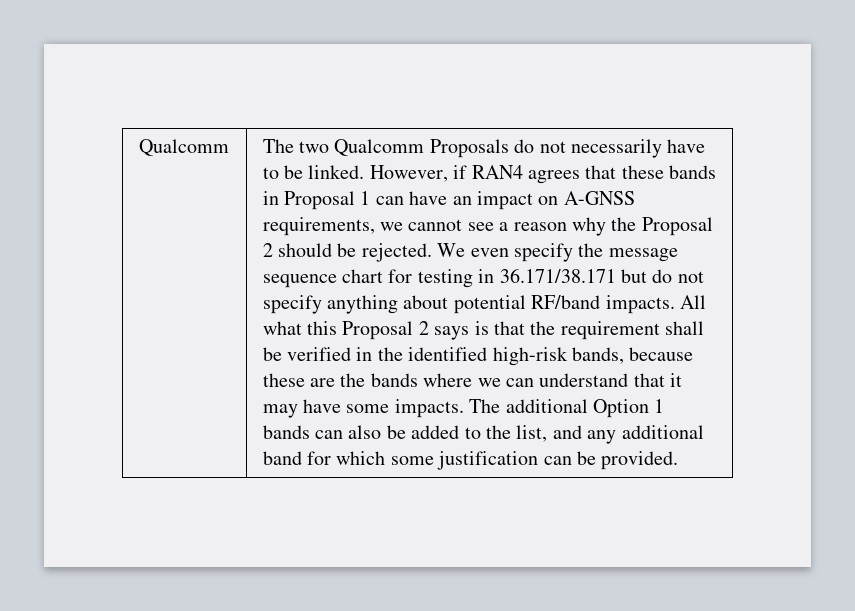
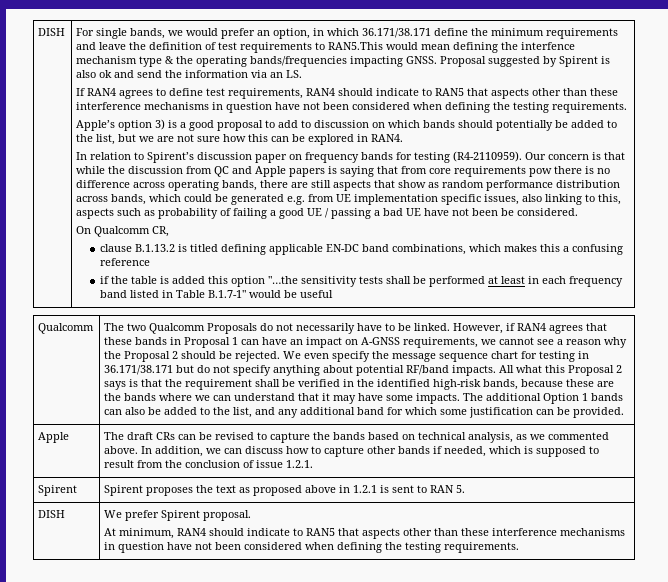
+ DISH | For single bands, we would prefer an option, in which 36.171/38.171 define the minimum requirements and leave the definition of test requirements to RAN5.This would mean defining the interfence mechanism type & the operating bands/frequencies impacting GNSS. Proposal suggested by Spirent is also ok and send the information via an LS.
+ If RAN4 agrees to define test requirements, RAN4 should indicate to RAN5 that aspects other than these interference mechanisms in question have not been considered when defining the testing requirements.
+ Apple’s option 3) is a good proposal to add to discussion on which bands should potentially be added to the list, but we are not sure how this can be explored in RAN4.
+ In relation to Spirent’s discussion paper on frequency bands for testing (R4-2110959). Our concern is that while the discussion from QC and Apple papers is saying that from core requirements pow there is no difference across operating bands, there are still aspects that show as random performance distribution across bands, which could be generated e.g. from UE implementation specific issues, also linking to this, aspects such as probability of failing a good UE / passing a bad UE have not been be considered.
+ On Qualcomm CR,
+ clause B.1.13.2 is titled defining applicable EN-DC band combinations, which makes this a confusing reference
+ if the table is added this option "…the sensitivity tests shall be performed at least in each frequency band listed in Table B.1.7-1" would be useful
+ Apple | The draft CRs can be revised to capture the bands based on technical analysis, as we commented above. In addition, we can discuss how to capture other bands if needed, which is supposed to result from the conclusion of issue 1.2.1.
+ Spirent | Spirent proposes the text as proposed above in 1.2.1 is sent to RAN 5.
+ DISH | We prefer Spirent proposal.
+ At minimum, RAN4 should indicate to RAN5 that aspects other than these interference mechanisms in question have not been considered when defining the testing requirements.

